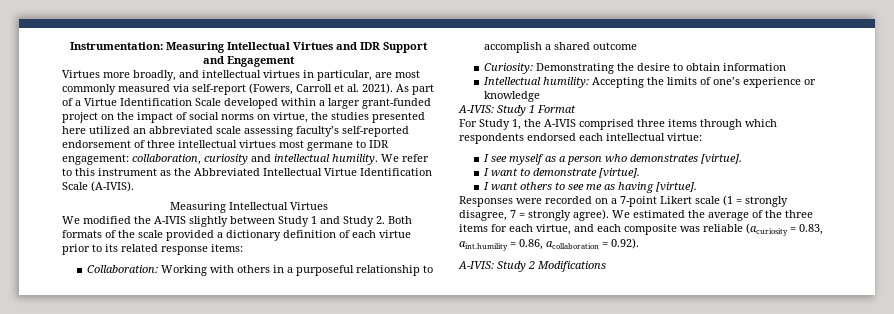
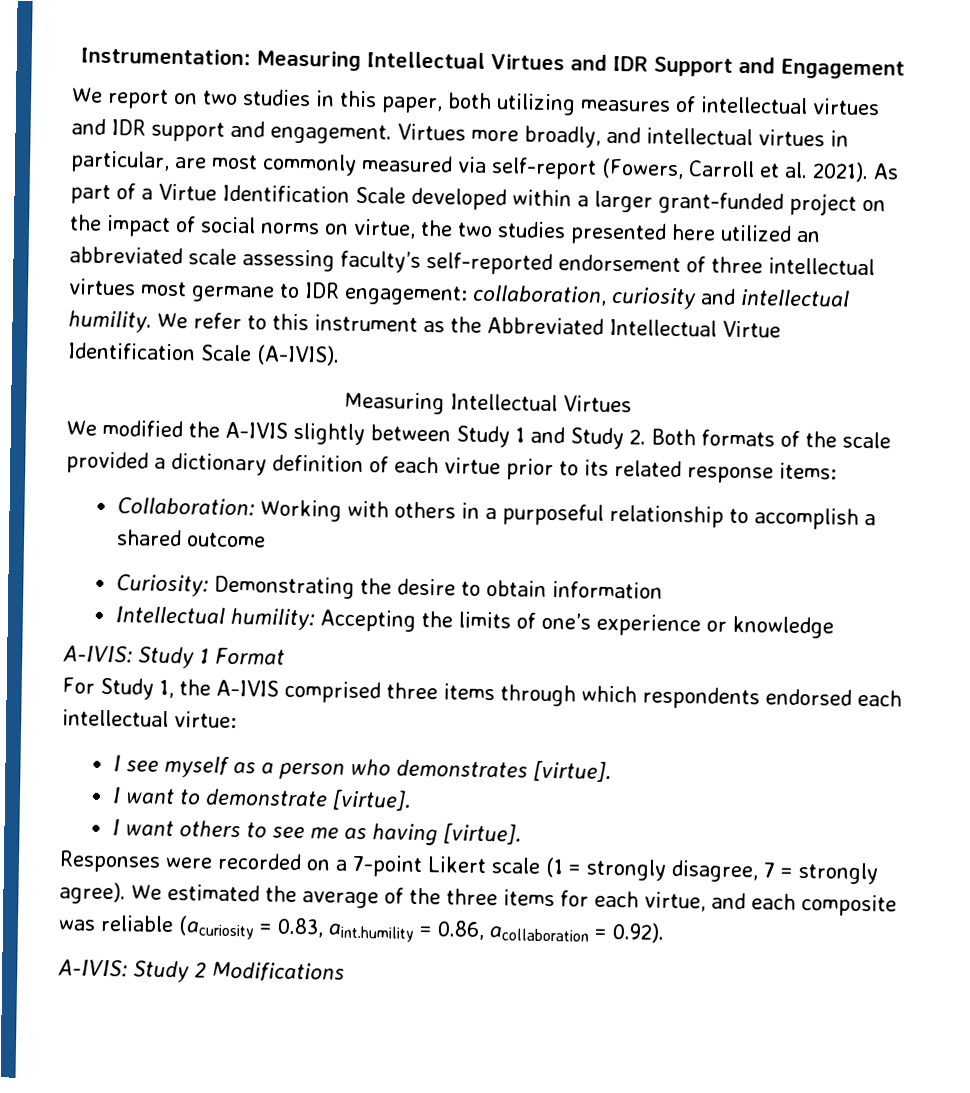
+ We report on two studies in this paper, both utilizing measures of intellectual virtues and IDR support and engagement.
- As part of a Virtue Identification Scale developed within a larger grant-funded project on the impact of social norms on virtue, the studies presented here utilized an abbreviated scale assessing faculty’s self-reported endorsement of three intellectual virtues most germane to IDR engagement: collaboration, curiosity and intellectual humility.
+ As part of a Virtue Identification Scale developed within a larger grant-funded project on the impact of social norms on virtue, the two studies presented here utilized an abbreviated scale assessing faculty’s self-reported endorsement of three intellectual virtues most germane to IDR engagement: collaboration, curiosity and intellectual humility.

